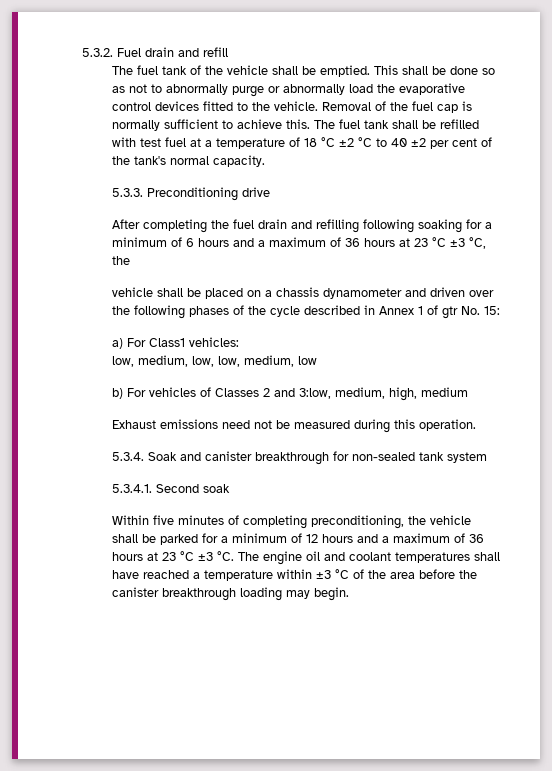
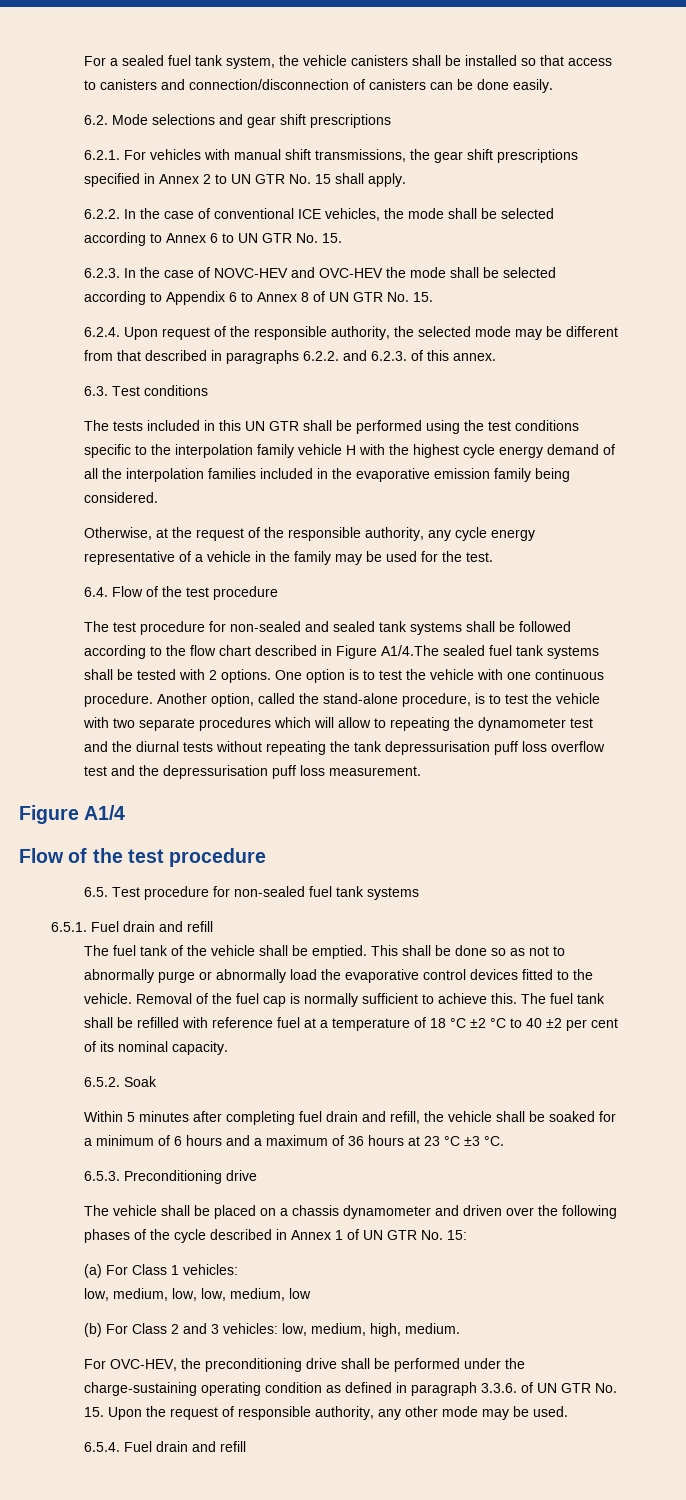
- 5.3.2. Fuel drain and refill
+ For a sealed fuel tank system, the vehicle canisters shall be installed so that access to canisters and connection/disconnection of canisters can be done easily.
+ 6.2. Mode selections and gear shift prescriptions
+ 6.2.1. For vehicles with manual shift transmissions, the gear shift prescriptions specified in Annex 2 to UN GTR No. 15 shall apply.
+ 6.2.2. In the case of conventional ICE vehicles, the mode shall be selected according to Annex 6 to UN GTR No. 15.
+ 6.2.3. In the case of NOVC-HEV and OVC-HEV the mode shall be selected according to Appendix 6 to Annex 8 of UN GTR No. 15.
+ 6.2.4. Upon request of the responsible authority, the selected mode may be different from that described in paragraphs 6.2.2. and 6.2.3. of this annex.
+ 6.3. Test conditions
+ The tests included in this UN GTR shall be performed using the test conditions specific to the interpolation family vehicle H with the highest cycle energy demand of all the interpolation families included in the evaporative emission family being considered.
+ Otherwise, at the request of the responsible authority, any cycle energy representative of a vehicle in the family may be used for the test.
+ 6.4. Flow of the test procedure
+ The test procedure for non-sealed and sealed tank systems shall be followed according to the flow chart described in Figure A1/4.The sealed fuel tank systems shall be tested with 2 options. One option is to test the vehicle with one continuous procedure. Another option, called the stand-alone procedure, is to test the vehicle with two separate procedures which will allow to repeating the dynamometer test and the diurnal tests without repeating the tank depressurisation puff loss overflow test and the depressurisation puff loss measurement.
+ Figure A1/4
+ Flow of the test procedure
+ 6.5. Test procedure for non-sealed fuel tank systems
+ 6.5.1. Fuel drain and refill
- The fuel tank shall be refilled with test fuel at a temperature of 18 °C ±2 °C to 40 ±2 per cent of the tank's normal capacity.
- 5.3.3. Preconditioning drive
- After completing the fuel drain and refilling following soaking for a minimum of 6 hours and a maximum of 36 hours at 23 °C ±3 °C, the
- vehicle shall be placed on a chassis dynamometer and driven over the following phases of the cycle described in Annex 1 of gtr No. 15:
+ The fuel tank shall be refilled with reference fuel at a temperature of 18 °C ±2 °C to 40 ±2 per cent of its nominal capacity.
+ 6.5.2. Soak
+ Within 5 minutes after completing fuel drain and refill, the vehicle shall be soaked for a minimum of 6 hours and a maximum of 36 hours at 23 °C ±3 °C.
+ 6.5.3. Preconditioning drive
+ The vehicle shall be placed on a chassis dynamometer and driven over the following phases of the cycle described in Annex 1 of UN GTR No. 15:
- a) For Class1 vehicles:
+ (a) For Class 1 vehicles:
- b) For vehicles of Classes 2 and 3:low, medium, high, medium
- Exhaust emissions need not be measured during this operation.
- 5.3.4. Soak and canister breakthrough for non-sealed tank system
- 5.3.4.1. Second soak
- Within five minutes of completing preconditioning, the vehicle shall be parked for a minimum of 12 hours and a maximum of 36 hours at 23 °C ±3 °C. The engine oil and coolant temperatures shall have reached a temperature within ±3 °C of the area before the canister breakthrough loading may begin.
+ (b) For Class 2 and 3 vehicles: low, medium, high, medium.
+ For OVC-HEV, the preconditioning drive shall be performed under the charge-sustaining operating condition as defined in paragraph 3.3.6. of UN GTR No. 15. Upon the request of responsible authority, any other mode may be used.
+ 6.5.4. Fuel drain and refill

